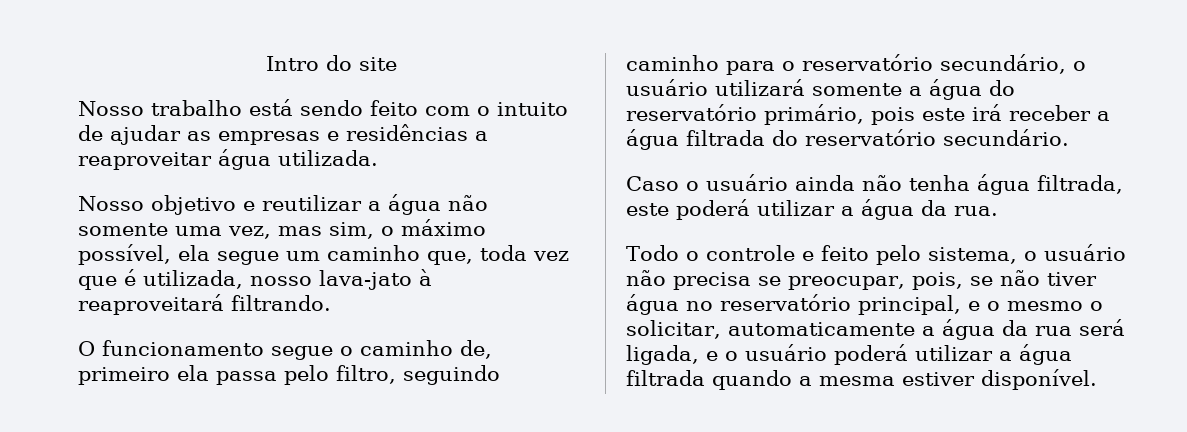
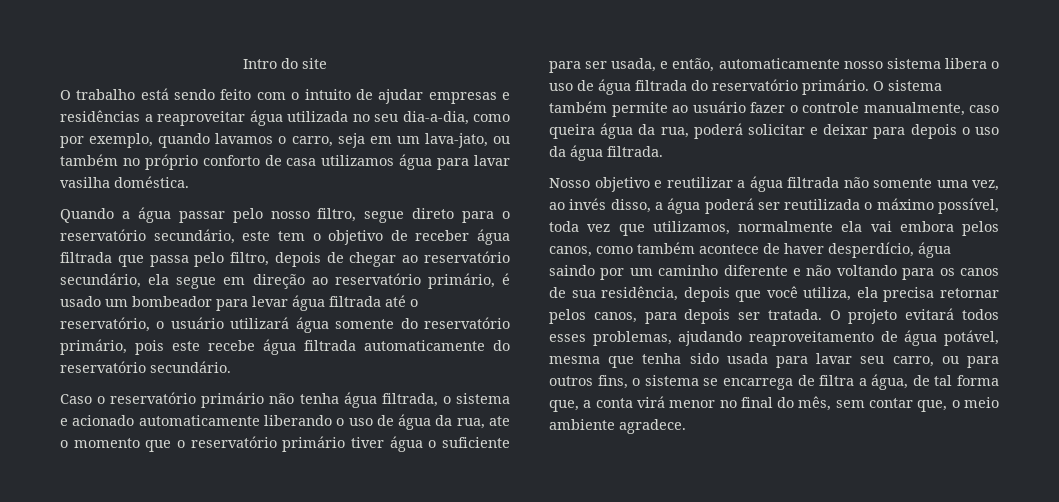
- Nosso trabalho está sendo feito com o intuito de ajudar as empresas e residências a reaproveitar água utilizada.
+ O trabalho está sendo feito com o intuito de ajudar empresas e residências a reaproveitar água utilizada no seu dia-a-dia, como por exemplo, quando lavamos o carro, seja em um lava-jato, ou também no próprio conforto de casa utilizamos água para lavar vasilha doméstica.
+ Quando a água passar pelo nosso filtro, segue direto para o reservatório secundário, este tem o objetivo de receber água filtrada que passa pelo filtro, depois de chegar ao reservatório secundário, ela segue em direção ao reservatório primário, é usado um bombeador para levar água filtrada até o reservatório, o usuário utilizará água somente do reservatório primário, pois este recebe água filtrada automaticamente do reservatório secundário.
+ Caso o reservatório primário não tenha água filtrada, o sistema e acionado automaticamente liberando o uso de água da rua, ate o momento que o reservatório primário tiver água o suficiente para ser usada, e então, automaticamente nosso sistema libera o uso de água filtrada do reservatório primário. O sistema também permite ao usuário fazer o controle manualmente, caso queira água da rua, poderá solicitar e deixar para depois o uso da água filtrada.
- Nosso objetivo e reutilizar a água não somente uma vez, mas sim, o máximo possível, ela segue um caminho que, toda vez que é utilizada, nosso lava-jato à reaproveitará filtrando.
- O funcionamento segue o caminho de, primeiro ela passa pelo filtro, seguindo caminho para o reservatório secundário, o usuário utilizará somente a água do reservatório primário, pois este irá receber a água filtrada do reservatório secundário.
- Caso o usuário ainda não tenha água filtrada, este poderá utilizar a água da rua.
- Todo o controle e feito pelo sistema, o usuário não precisa se preocupar, pois, se não tiver água no reservatório principal, e o mesmo o solicitar, automaticamente a água da rua será ligada, e o usuário poderá utilizar a água filtrada quando a mesma estiver disponível.
+ Nosso objetivo e reutilizar a água filtrada não somente uma vez, ao invés disso, a água poderá ser reutilizada o máximo possível, toda vez que utilizamos, normalmente ela vai embora pelos canos, como também acontece de haver desperdício, água saindo por um caminho diferente e não voltando para os canos de sua residência, depois que você utiliza, ela precisa retornar pelos canos, para depois ser tratada. O projeto evitará todos esses problemas, ajudando reaproveitamento de água potável, mesma que tenha sido usada para lavar seu carro, ou para outros fins, o sistema se encarrega de filtra a água, de tal forma que, a conta virá menor no final do mês, sem contar que, o meio ambiente agradece.

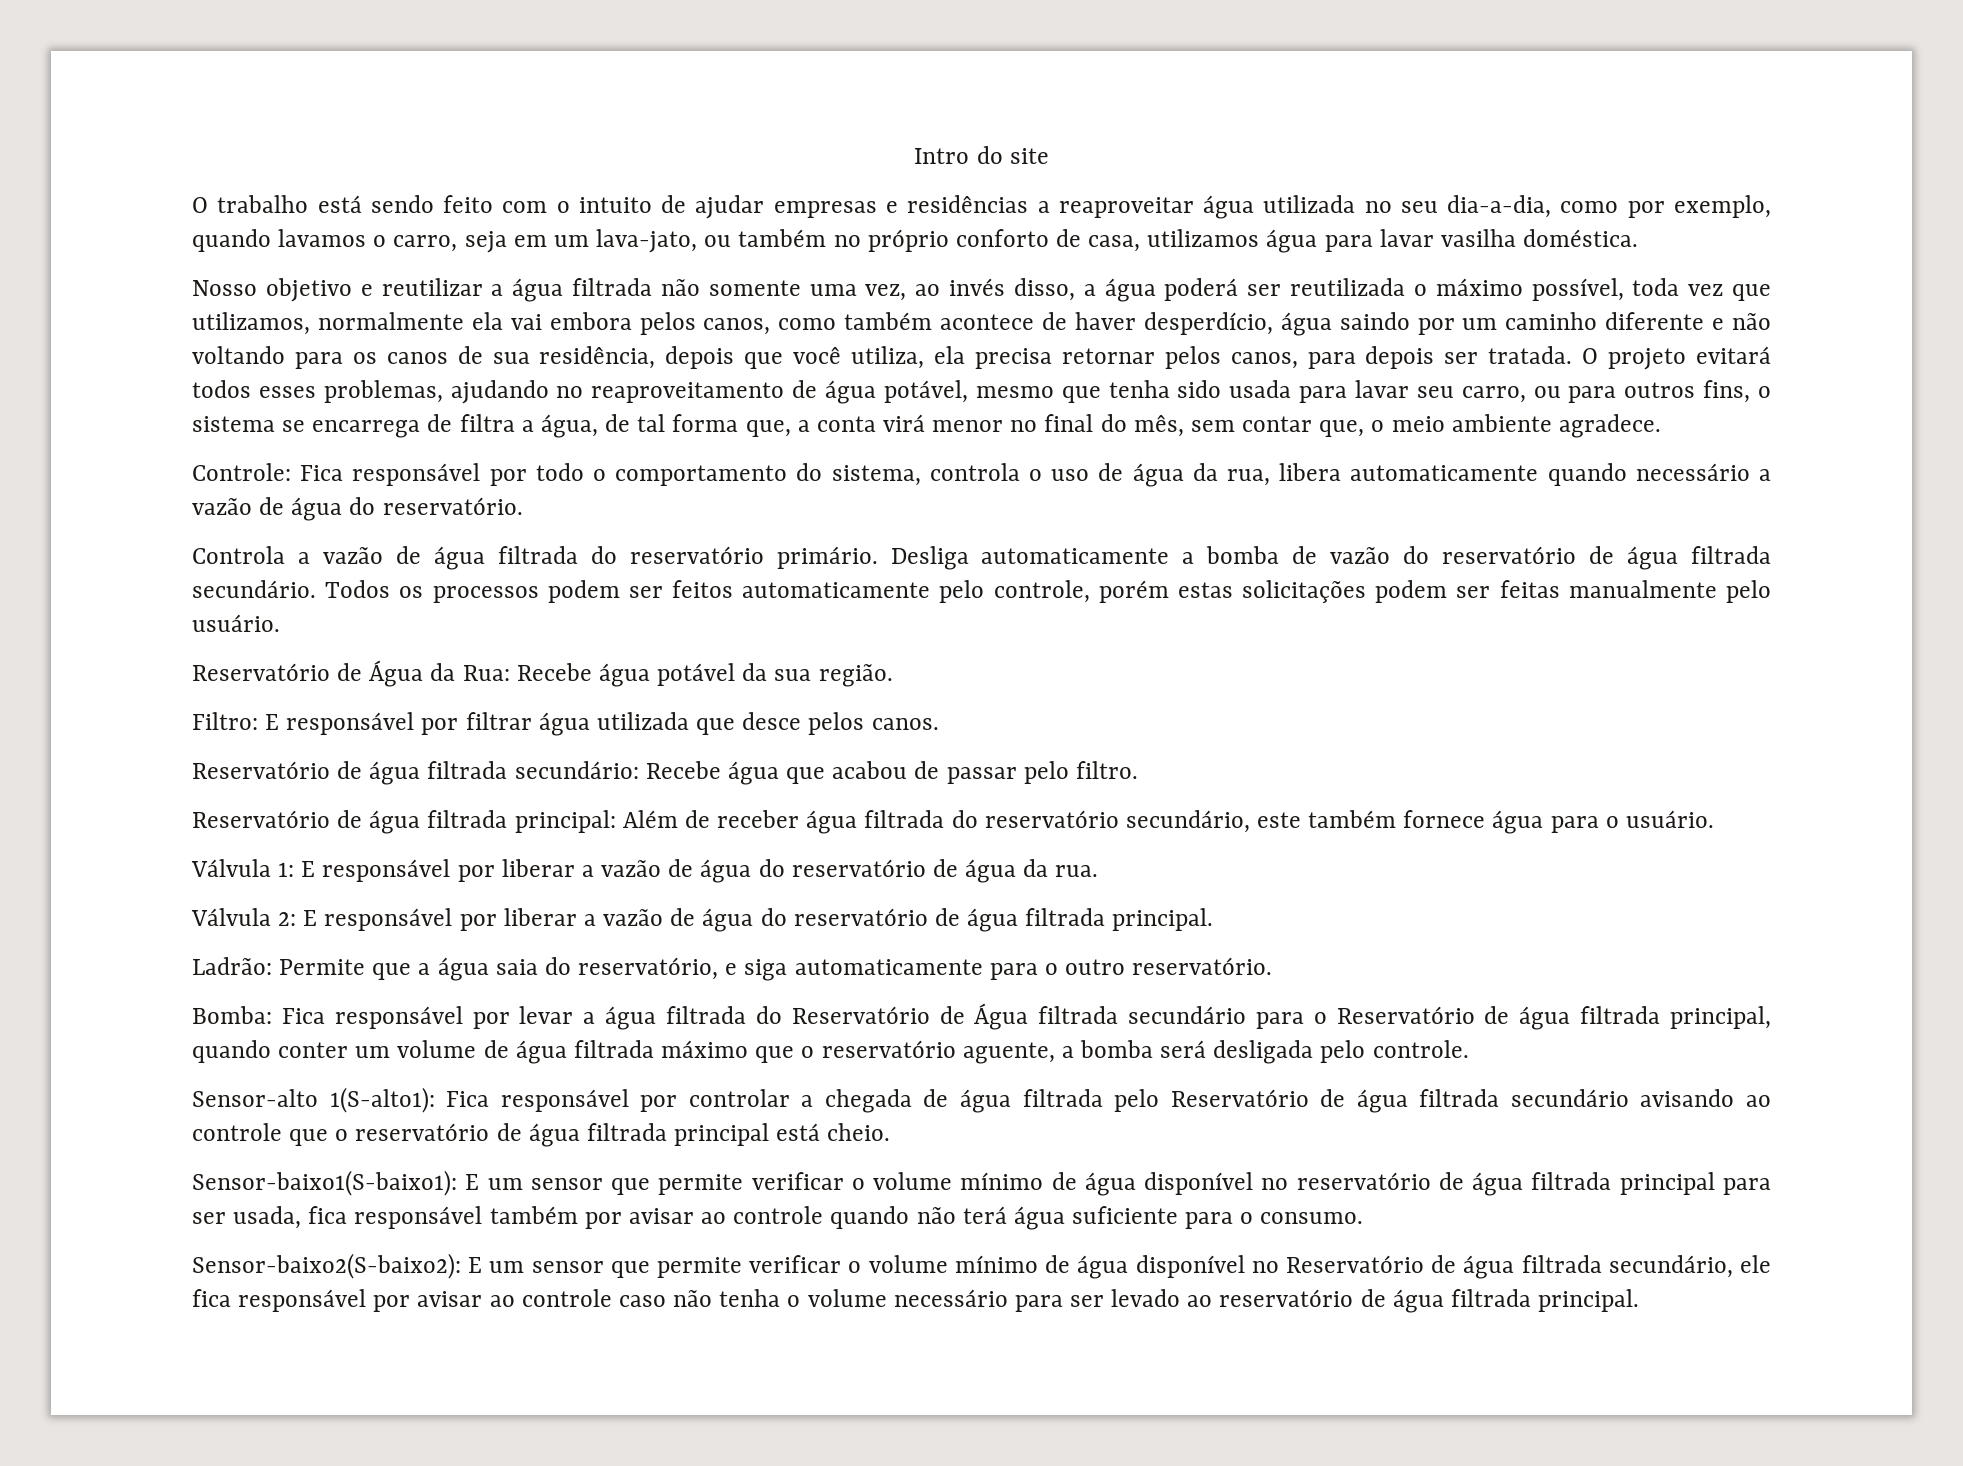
- O trabalho está sendo feito com o intuito de ajudar empresas e residências a reaproveitar água utilizada no seu dia-a-dia, como por exemplo, quando lavamos o carro, seja em um lava-jato, ou também no próprio conforto de casa utilizamos água para lavar vasilha doméstica.
+ O trabalho está sendo feito com o intuito de ajudar empresas e residências a reaproveitar água utilizada no seu dia-a-dia, como por exemplo, quando lavamos o carro, seja em um lava-jato, ou também no próprio conforto de casa, utilizamos água para lavar vasilha doméstica.
- Quando a água passar pelo nosso filtro, segue direto para o reservatório secundário, este tem o objetivo de receber água filtrada que passa pelo filtro, depois de chegar ao reservatório secundário, ela segue em direção ao reservatório primário, é usado um bombeador para levar água filtrada até o reservatório, o usuário utilizará água somente do reservatório primário, pois este recebe água filtrada automaticamente do reservatório secundário.
- Caso o reservatório primário não tenha água filtrada, o sistema e acionado automaticamente liberando o uso de água da rua, ate o momento que o reservatório primário tiver água o suficiente para ser usada, e então, automaticamente nosso sistema libera o uso de água filtrada do reservatório primário. O sistema também permite ao usuário fazer o controle manualmente, caso queira água da rua, poderá solicitar e deixar para depois o uso da água filtrada.
- O projeto evitará todos esses problemas, ajudando reaproveitamento de água potável, mesma que tenha sido usada para lavar seu carro, ou para outros fins, o sistema se encarrega de filtra a água, de tal forma que, a conta virá menor no final do mês, sem contar que, o meio ambiente agradece.
+ O projeto evitará todos esses problemas, ajudando no reaproveitamento de água potável, mesmo que tenha sido usada para lavar seu carro, ou para outros fins, o sistema se encarrega de filtra a água, de tal forma que, a conta virá menor no final do mês, sem contar que, o meio ambiente agradece.
+ Controle: Fica responsável por todo o comportamento do sistema, controla o uso de água da rua, libera automaticamente quando necessário a vazão de água do reservatório.
+ Controla a vazão de água filtrada do reservatório primário. Desliga automaticamente a bomba de vazão do reservatório de água filtrada secundário. Todos os processos podem ser feitos automaticamente pelo controle, porém estas solicitações podem ser feitas manualmente pelo usuário.
+ Reservatório de Água da Rua: Recebe água potável da sua região.
+ Filtro: E responsável por filtrar água utilizada que desce pelos canos.
+ Reservatório de água filtrada secundário: Recebe água que acabou de passar pelo filtro.
+ Reservatório de água filtrada principal: Além de receber água filtrada do reservatório secundário, este também fornece água para o usuário.
+ Válvula 1: E responsável por liberar a vazão de água do reservatório de água da rua.
+ Válvula 2: E responsável por liberar a vazão de água do reservatório de água filtrada principal.
+ Ladrão: Permite que a água saia do reservatório, e siga automaticamente para o outro reservatório.
+ Bomba: Fica responsável por levar a água filtrada do Reservatório de Água filtrada secundário para o Reservatório de água filtrada principal, quando conter um volume de água filtrada máximo que o reservatório aguente, a bomba será desligada pelo controle.
+ Sensor-alto 1(S-alto1): Fica responsável por controlar a chegada de água filtrada pelo Reservatório de água filtrada secundário avisando ao controle que o reservatório de água filtrada principal está cheio.
+ Sensor-baixo1(S-baixo1): E um sensor que permite verificar o volume mínimo de água disponível no reservatório de água filtrada principal para ser usada, fica responsável também por avisar ao controle quando não terá água suficiente para o consumo.
+ Sensor-baixo2(S-baixo2): E um sensor que permite verificar o volume mínimo de água disponível no Reservatório de água filtrada secundário, ele fica responsável por avisar ao controle caso não tenha o volume necessário para ser levado ao reservatório de água filtrada principal.

